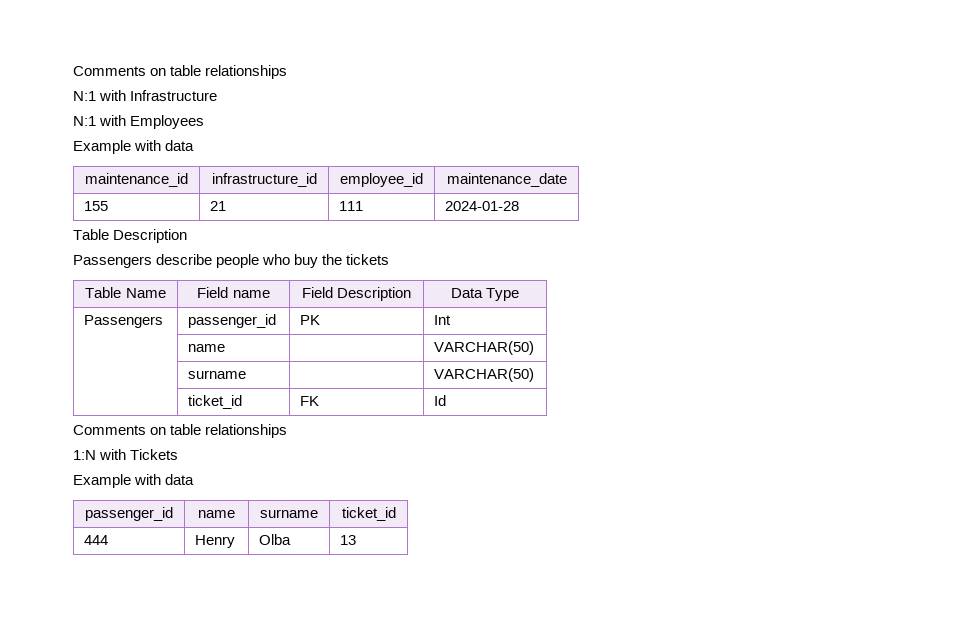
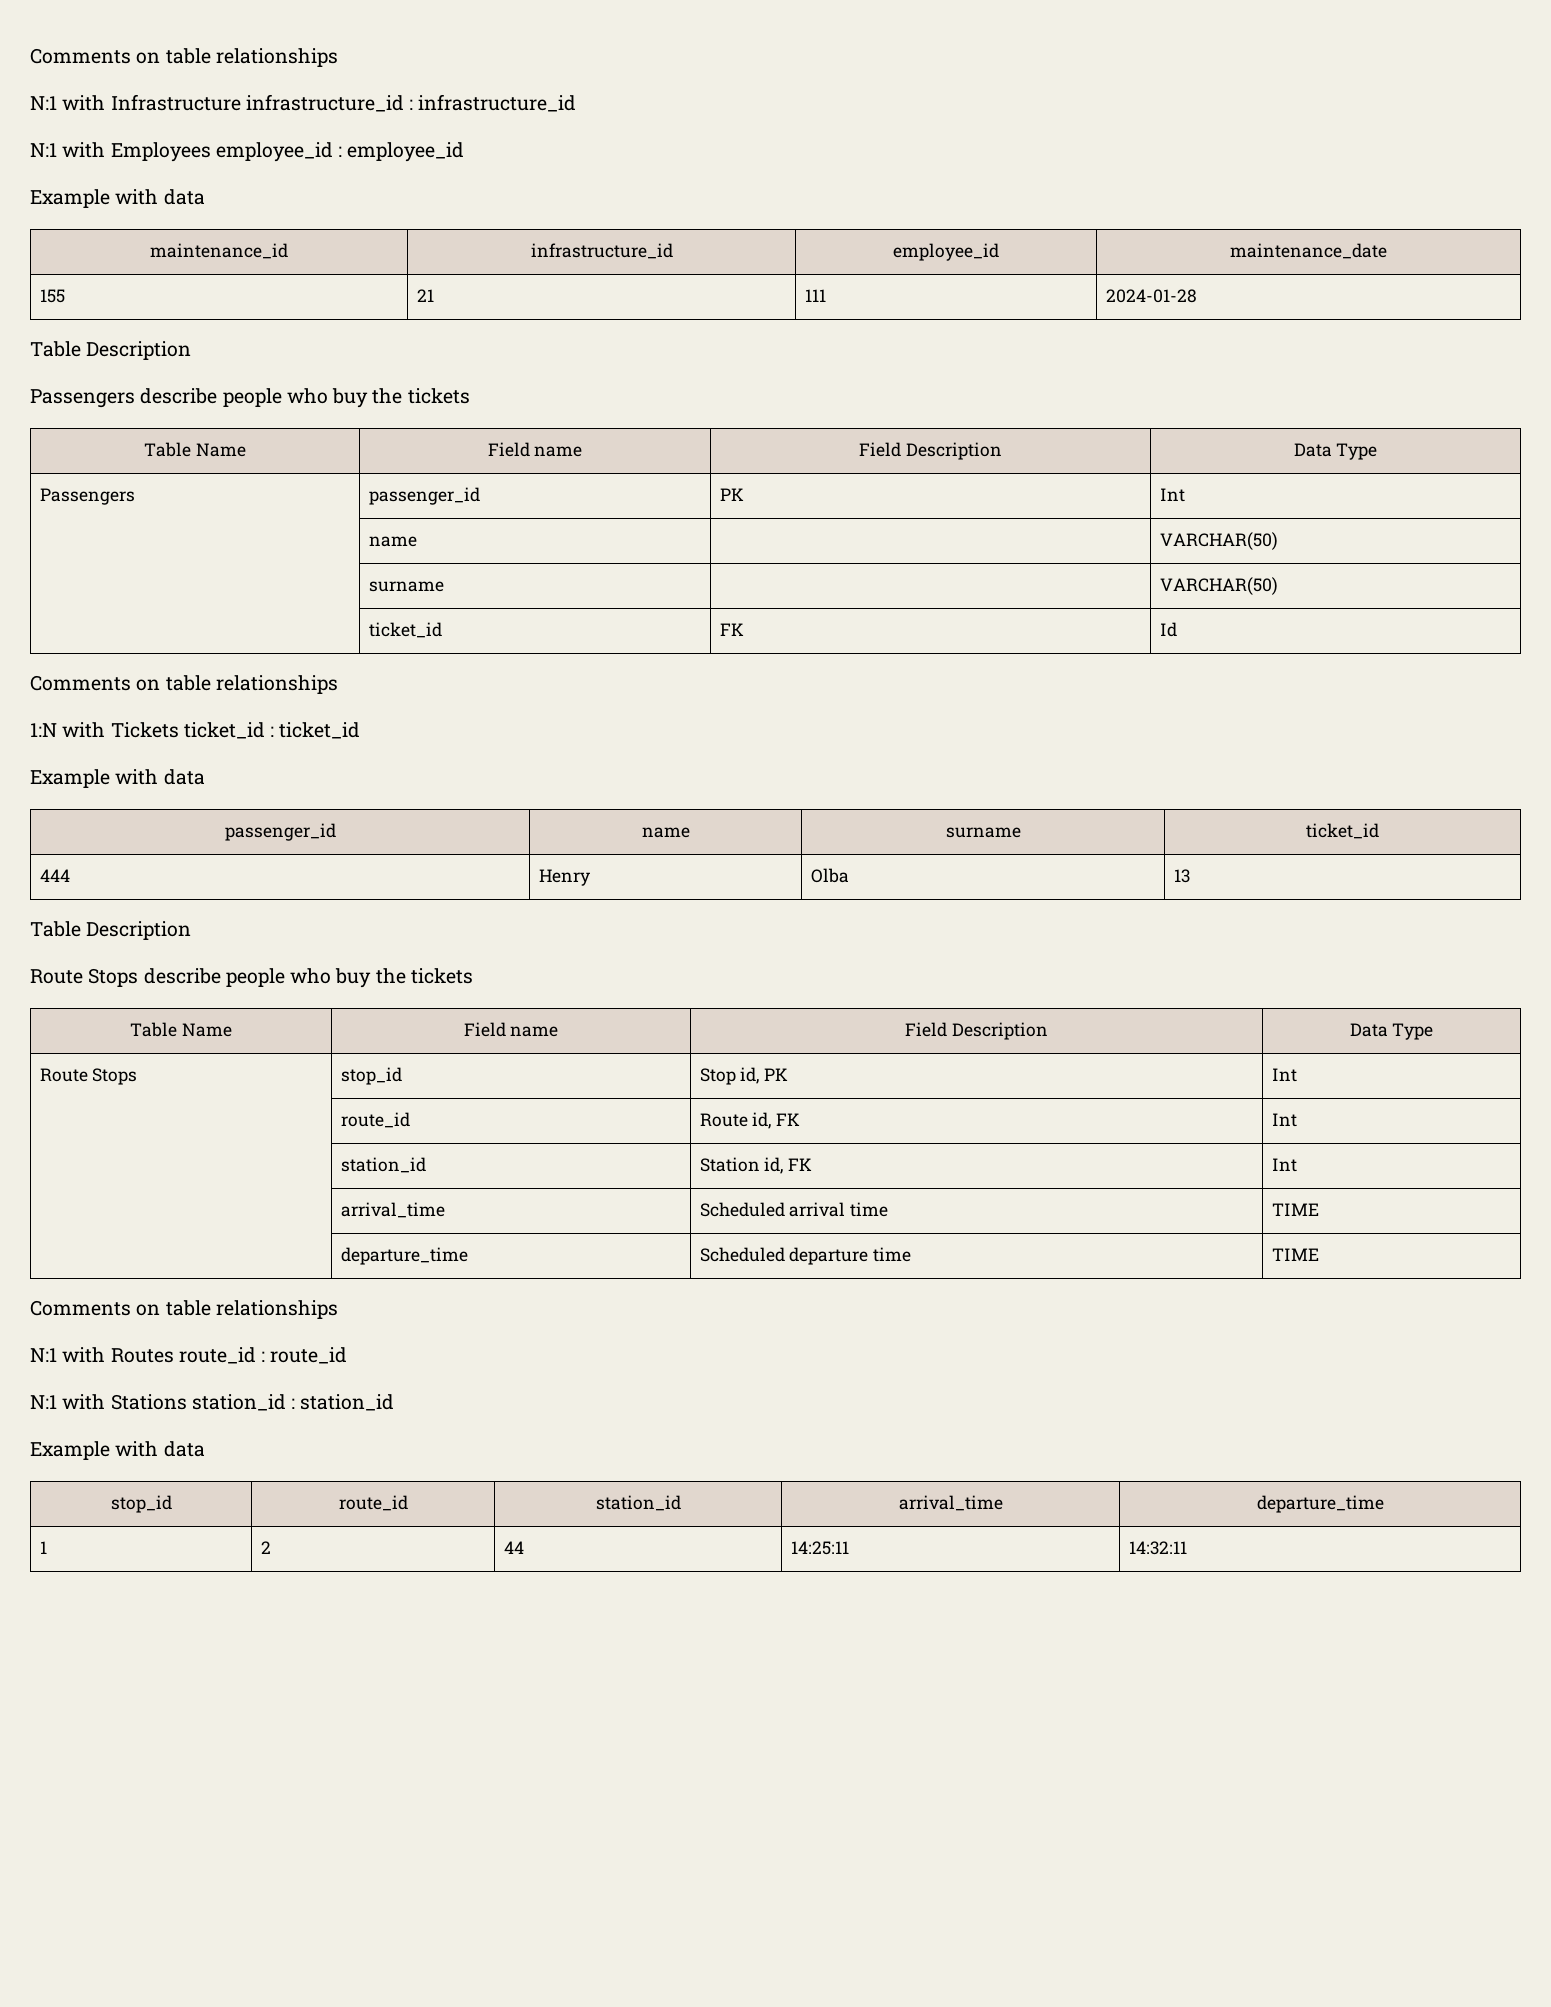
- N:1 with Infrastructure
+ N:1 with Infrastructure infrastructure_id : infrastructure_id
- N:1 with Employees
+ N:1 with Employees employee_id : employee_id
- 1:N with Tickets
+ 1:N with Tickets ticket_id : ticket_id
  444 | Henry | Olba | 13
+ Table Description
+ Route Stops describe people who buy the tickets
+ Table Name | Field name | Field Description | Data Type
+ Route Stops | stop_id | Stop id, PK | Int
+ | route_id | Route id, FK | Int
+ | station_id | Station id, FK | Int
+ | arrival_time | Scheduled arrival time | TIME
+ | departure_time | Scheduled departure time | TIME
+ Comments on table relationships
+ N:1 with Routes route_id : route_id
+ N:1 with Stations station_id : station_id
+ Example with data
+ stop_id | route_id | station_id | arrival_time | departure_time
+ 1 | 2 | 44 | 14:25:11 | 14:32:11

